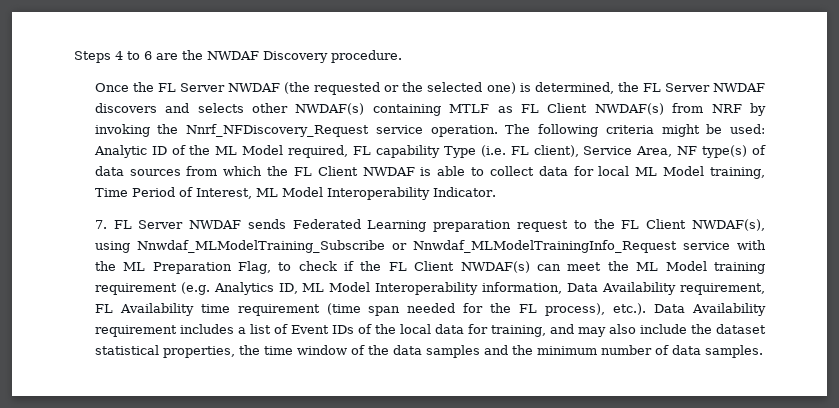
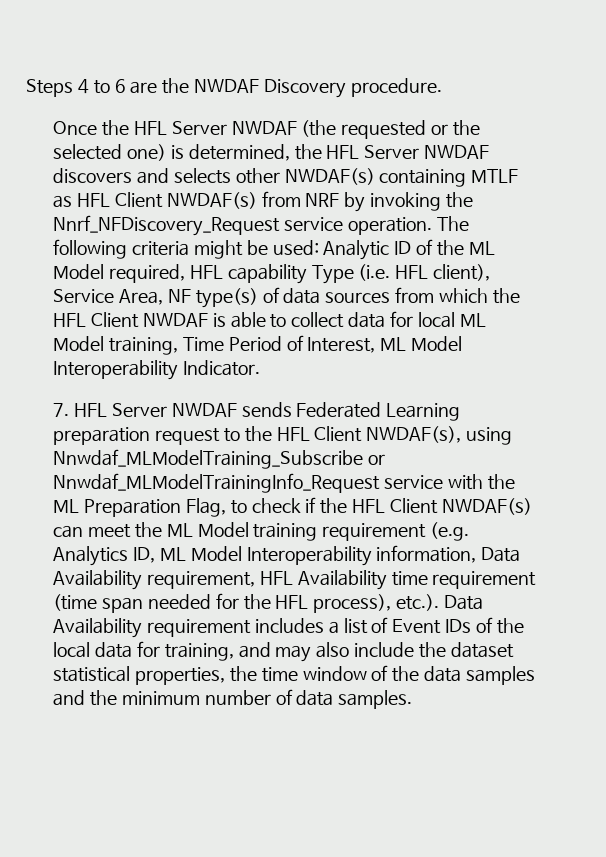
- Once the FL Server NWDAF (the requested or the selected one) is determined, the FL Server NWDAF discovers and selects other NWDAF(s) containing MTLF as FL Client NWDAF(s) from NRF by invoking the Nnrf_NFDiscovery_Request service operation.
+ Once the HFL Server NWDAF (the requested or the selected one) is determined, the HFL Server NWDAF discovers and selects other NWDAF(s) containing MTLF as HFL Client NWDAF(s) from NRF by invoking the Nnrf_NFDiscovery_Request service operation.
- The following criteria might be used: Analytic ID of the ML Model required, FL capability Type (i.e. FL client), Service Area, NF type(s) of data sources from which the FL Client NWDAF is able to collect data for local ML Model training, Time Period of Interest, ML Model Interoperability Indicator.
+ The following criteria might be used: Analytic ID of the ML Model required, HFL capability Type (i.e. HFL client), Service Area, NF type(s) of data sources from which the HFL Client NWDAF is able to collect data for local ML Model training, Time Period of Interest, ML Model Interoperability Indicator.
- 7. FL Server NWDAF sends Federated Learning preparation request to the FL Client NWDAF(s), using Nnwdaf_MLModelTraining_Subscribe or Nnwdaf_MLModelTrainingInfo_Request service with the ML Preparation Flag, to check if the FL Client NWDAF(s) can meet the ML Model training requirement (e.g. Analytics ID, ML Model Interoperability information, Data Availability requirement, FL Availability time requirement (time span needed for the FL process), etc.). Data Availability requirement includes a list of Event IDs of the local data for training, and may also include the dataset statistical properties, the time window of the data samples and the minimum number of data samples.
+ 7. HFL Server NWDAF sends Federated Learning preparation request to the HFL Client NWDAF(s), using Nnwdaf_MLModelTraining_Subscribe or Nnwdaf_MLModelTrainingInfo_Request service with the ML Preparation Flag, to check if the HFL Client NWDAF(s) can meet the ML Model training requirement (e.g. Analytics ID, ML Model Interoperability information, Data Availability requirement, HFL Availability time requirement (time span needed for the HFL process), etc.). Data Availability requirement includes a list of Event IDs of the local data for training, and may also include the dataset statistical properties, the time window of the data samples and the minimum number of data samples.

